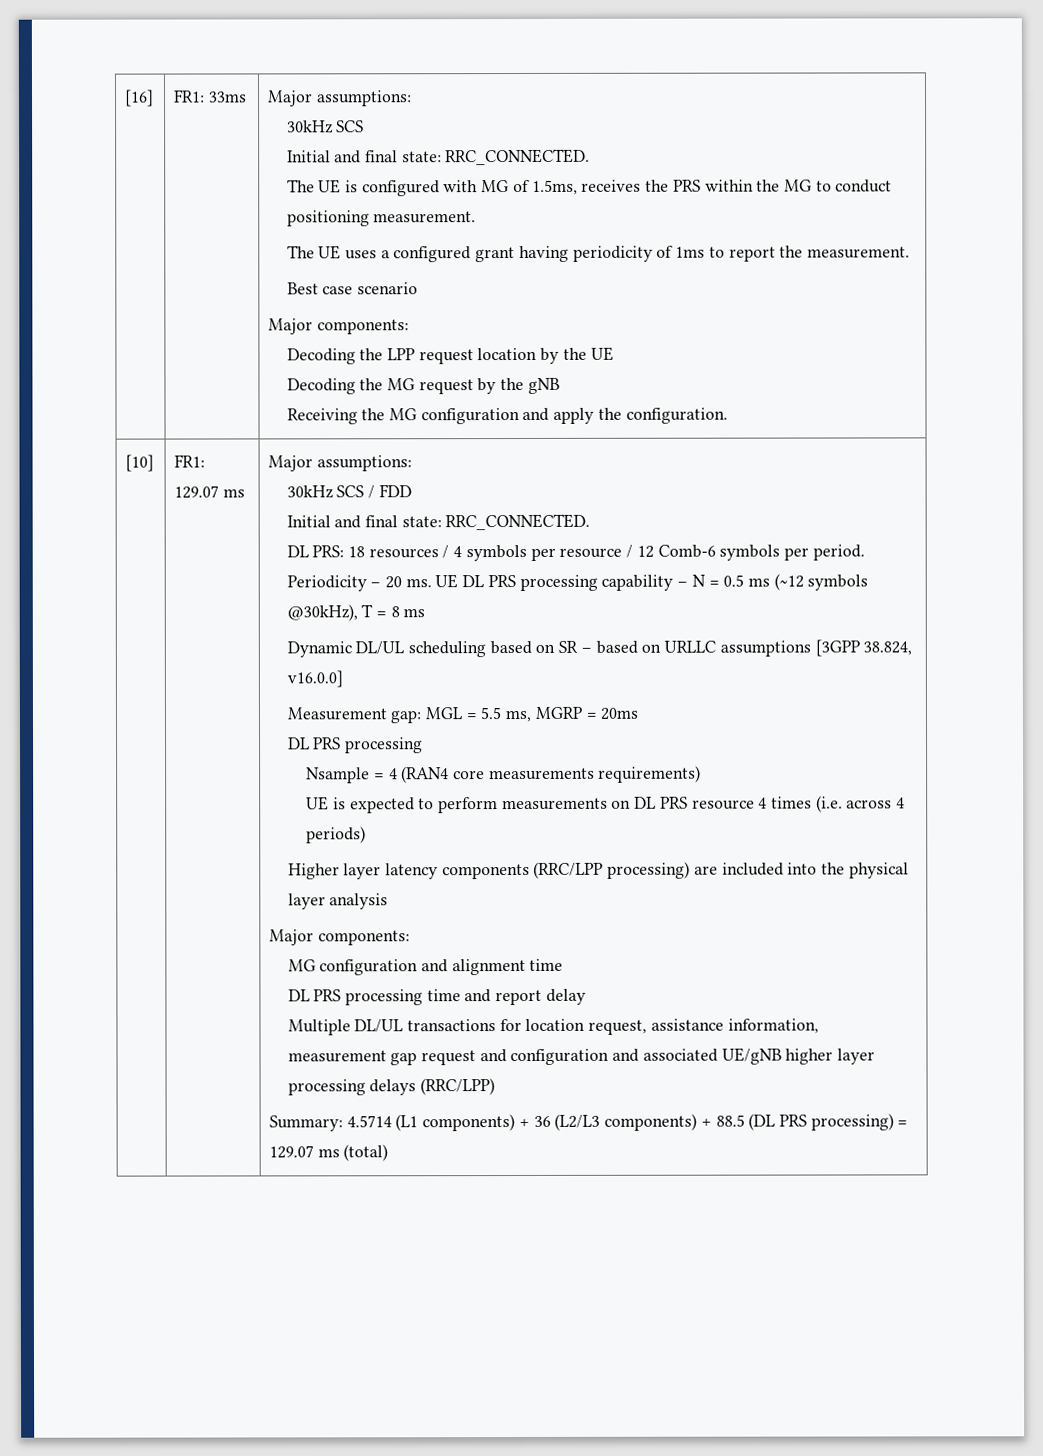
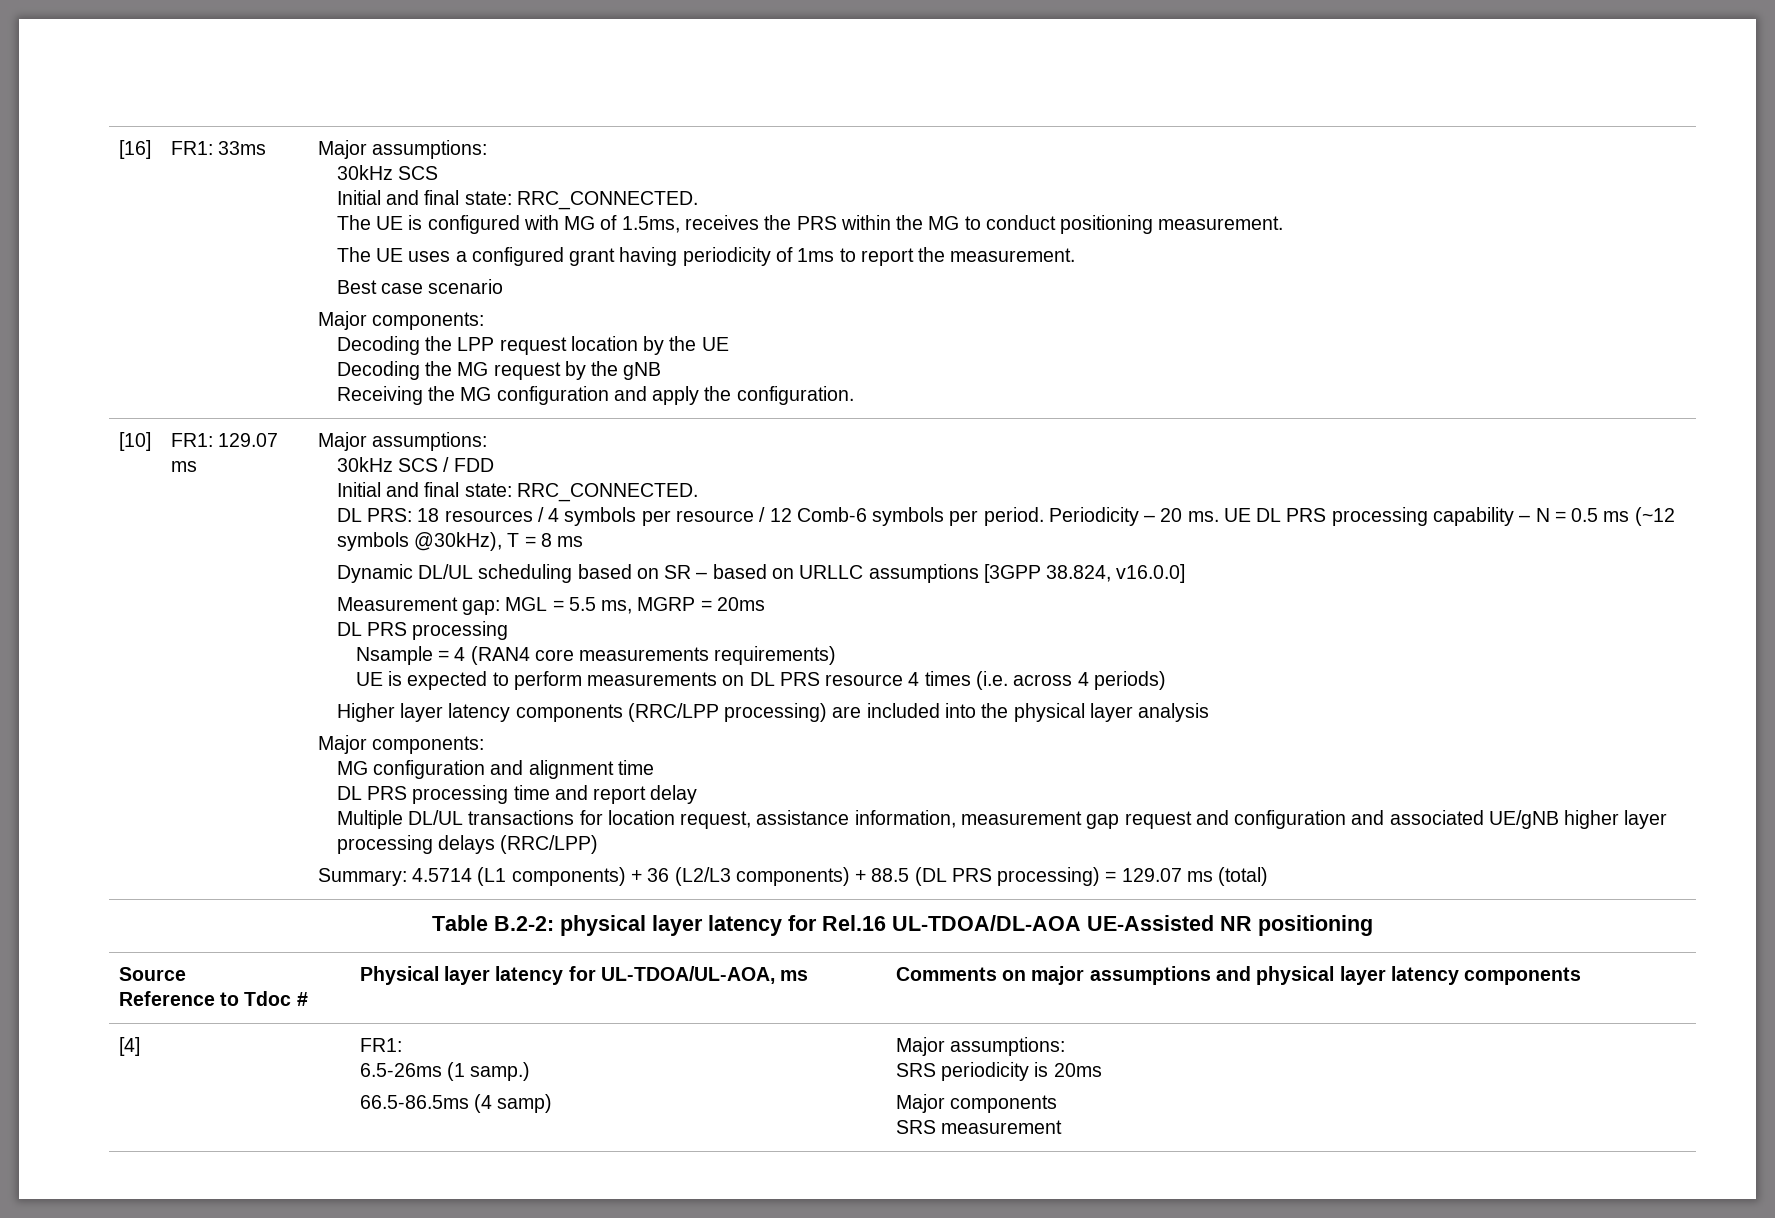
+ Table B.2-2: physical layer latency for Rel.16 UL-TDOA/DL-AOA UE-Assisted NR positioning
+ Source
+ Reference to Tdoc # | Physical layer latency for UL-TDOA/UL-AOA, ms | Comments on major assumptions and physical layer latency components
+ [4] | FR1:
+ 6.5-26ms (1 samp.)
+ 66.5-86.5ms (4 samp) | Major assumptions:
+ SRS periodicity is 20ms
+ Major components
+ SRS measurement

